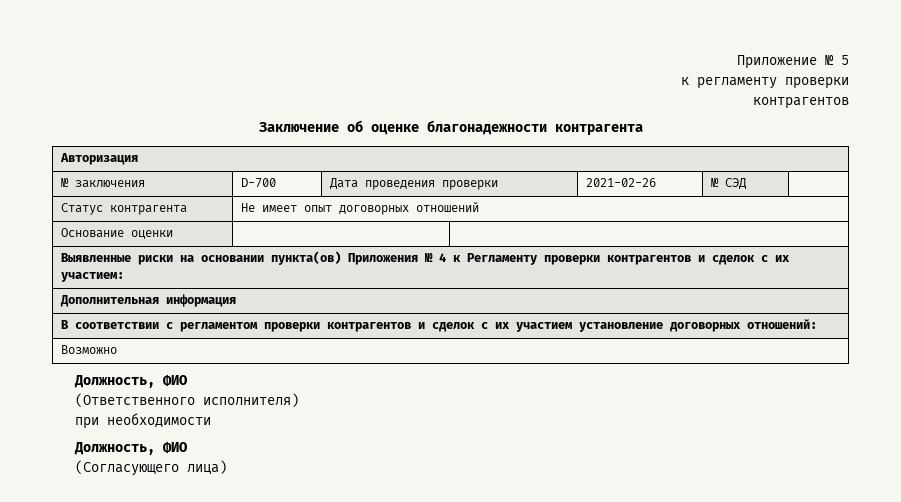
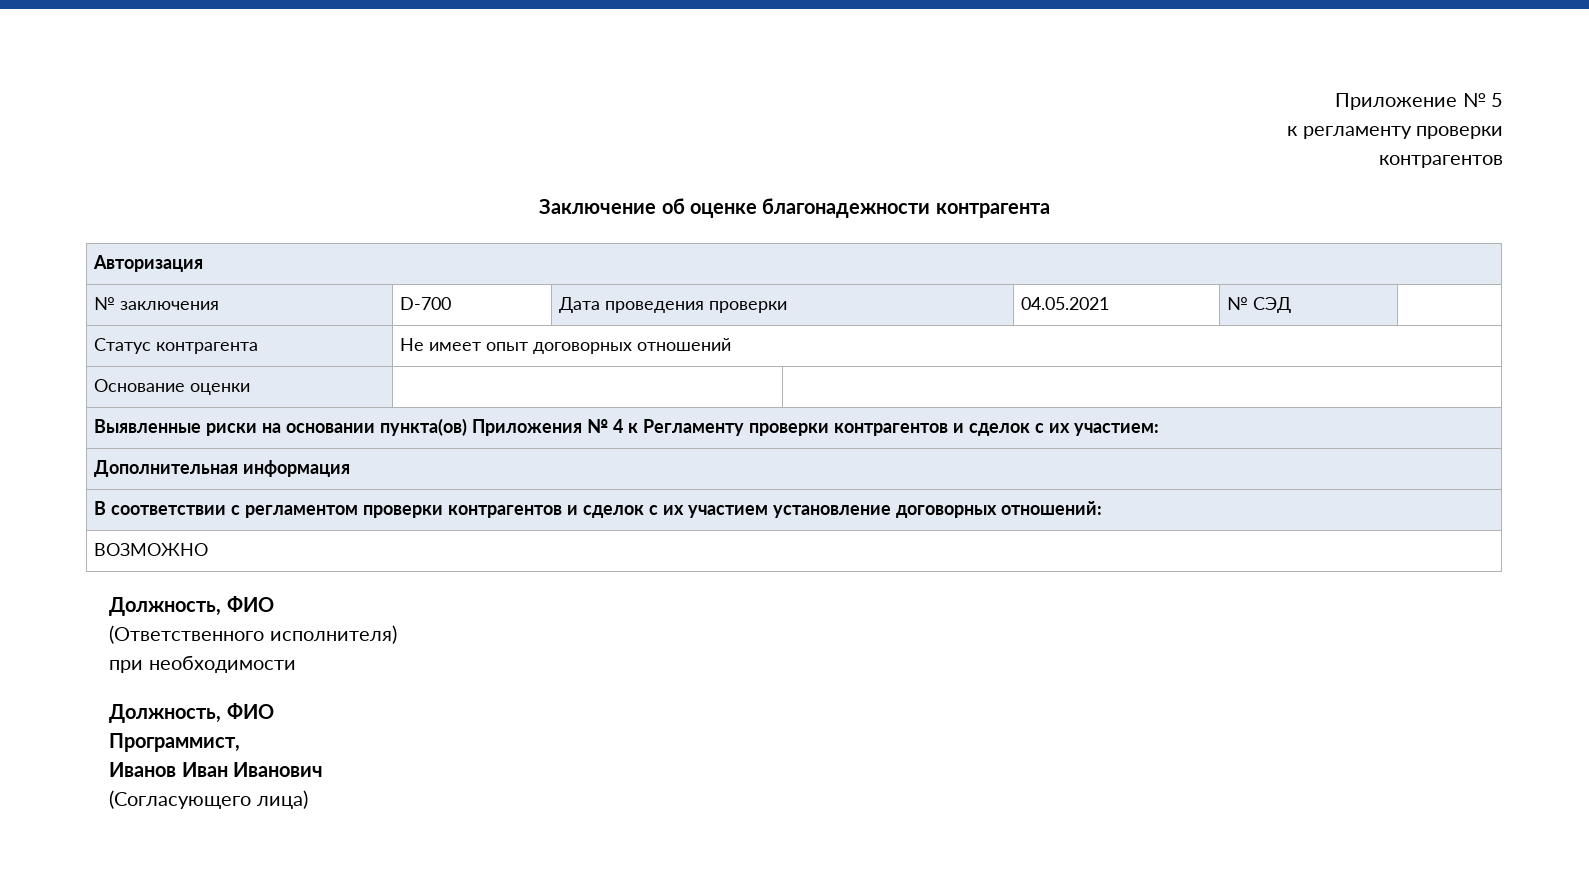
- № заключения | D-700 | Дата проведения проверки | 2021-02-26 | № СЭД |
+ № заключения | D-700 | Дата проведения проверки | 04.05.2021 | № СЭД |
- Возможно
+ ВОЗМОЖНО
+ Программист,
+ Иванов Иван Иванович

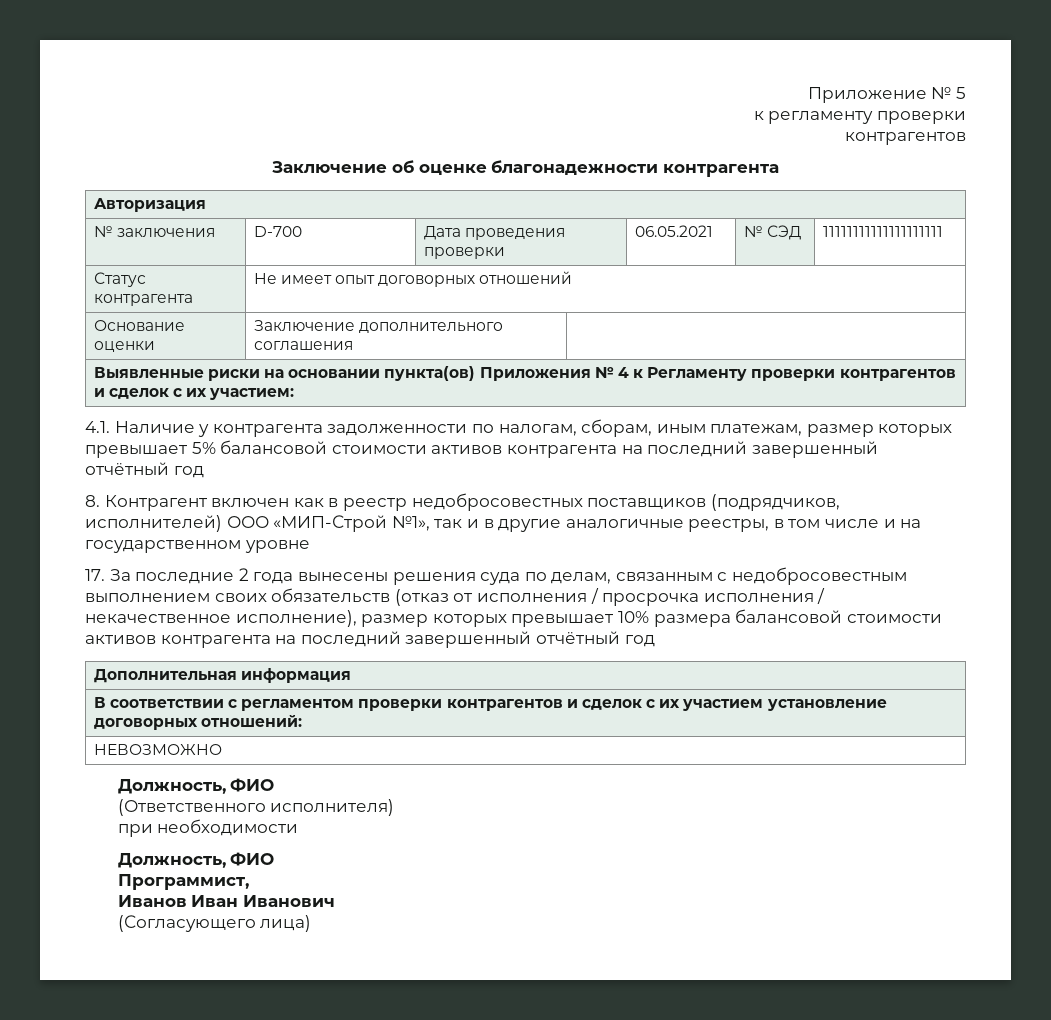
- № заключения | D-700 | Дата проведения проверки | 04.05.2021 | № СЭД |
+ № заключения | D-700 | Дата проведения проверки | 06.05.2021 | № СЭД | 11111111111111111111
- Основание оценки | |
+ Основание оценки | Заключение дополнительного соглашения |
+ 4.1. Наличие у контрагента задолженности по налогам, сборам, иным платежам, размер которых превышает 5% балансовой стоимости активов контрагента на последний завершенный отчётный год
+ 8. Контрагент включен как в реестр недобросовестных поставщиков (подрядчиков, исполнителей) ООО «МИП-Строй №1», так и в другие аналогичные реестры, в том числе и на государственном уровне
+ 17. За последние 2 года вынесены решения суда по делам, связанным с недобросовестным выполнением своих обязательств (отказ от исполнения / просрочка исполнения / некачественное исполнение), размер которых превышает 10% размера балансовой стоимости активов контрагента на последний завершенный отчётный год
- ВОЗМОЖНО
+ НЕВОЗМОЖНО

